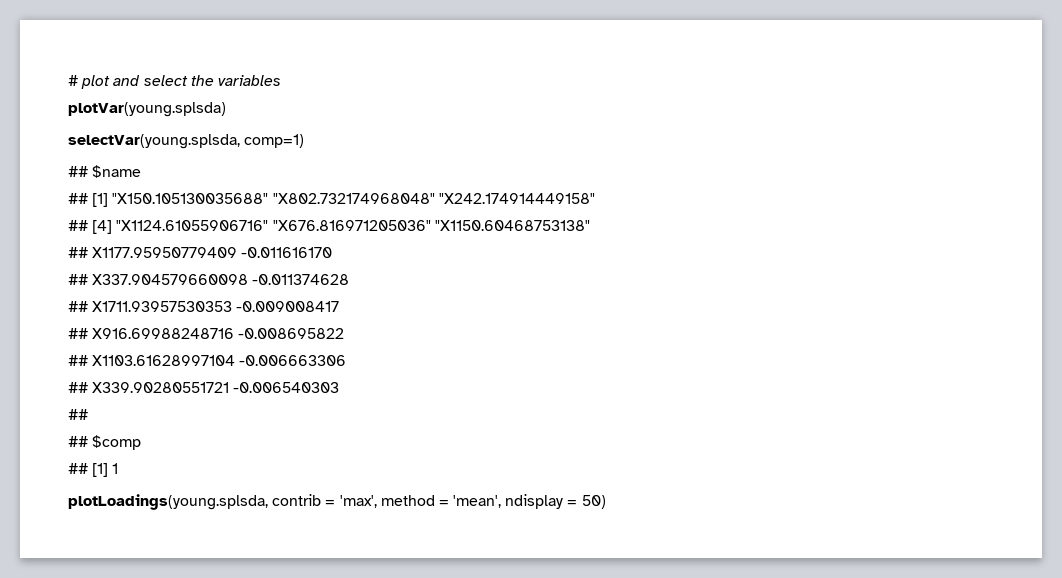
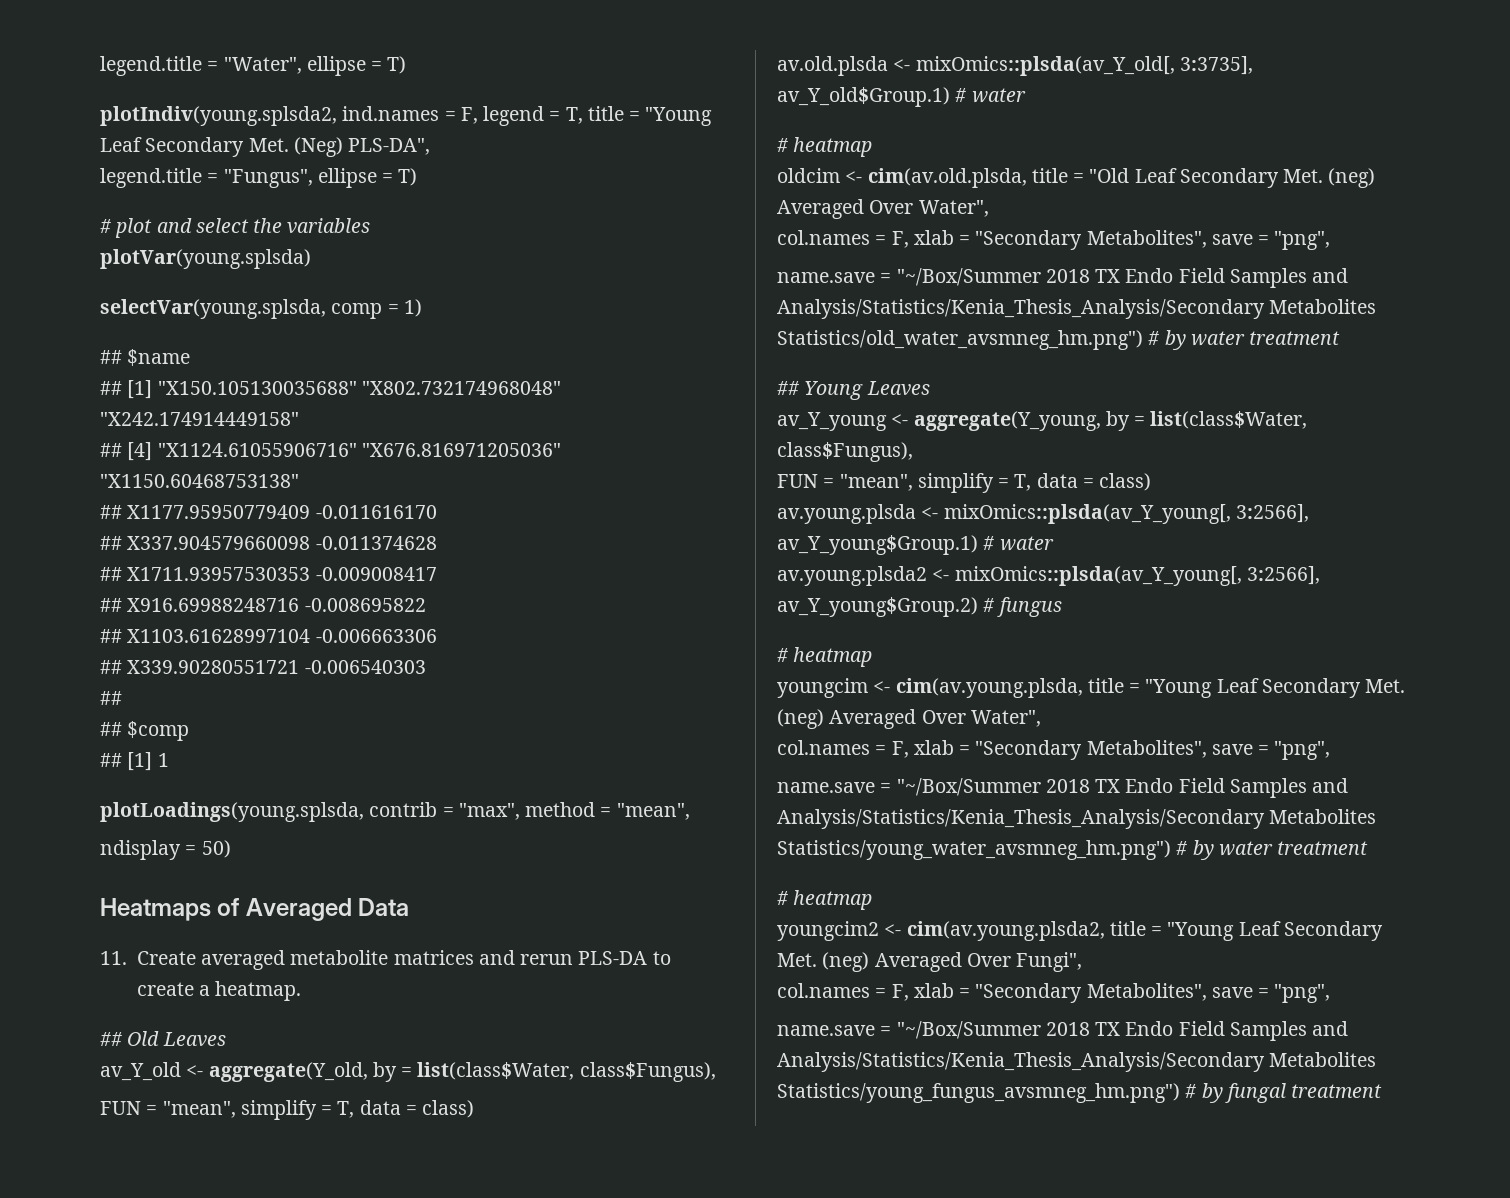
+ legend.title = "Water", ellipse = T)
+ plotIndiv(young.splsda2, ind.names = F, legend = T, title = "Young Leaf Secondary Met. (Neg) PLS-DA",
+ legend.title = "Fungus", ellipse = T)
- selectVar(young.splsda, comp=1)
+ selectVar(young.splsda, comp = 1)
- plotLoadings(young.splsda, contrib = 'max', method = 'mean', ndisplay = 50)
+ plotLoadings(young.splsda, contrib = "max", method = "mean",
+ ndisplay = 50)
+ Heatmaps of Averaged Data
+ 11. Create averaged metabolite matrices and rerun PLS-DA to create a heatmap.
+ ## Old Leaves
+ av_Y_old <- aggregate(Y_old, by = list(class$Water, class$Fungus),
+ FUN = "mean", simplify = T, data = class)
+ av.old.plsda <- mixOmics::plsda(av_Y_old[, 3:3735], av_Y_old$Group.1) # water
+ # heatmap
+ oldcim <- cim(av.old.plsda, title = "Old Leaf Secondary Met. (neg) Averaged Over Water",
+ col.names = F, xlab = "Secondary Metabolites", save = "png",
+ name.save = "~/Box/Summer 2018 TX Endo Field Samples and Analysis/Statistics/Kenia_Thesis_Analysis/Secondary Metabolites Statistics/old_water_avsmneg_hm.png") # by water treatment
+ ## Young Leaves
+ av_Y_young <- aggregate(Y_young, by = list(class$Water, class$Fungus),
+ FUN = "mean", simplify = T, data = class)
+ av.young.plsda <- mixOmics::plsda(av_Y_young[, 3:2566], av_Y_young$Group.1) # water
+ av.young.plsda2 <- mixOmics::plsda(av_Y_young[, 3:2566], av_Y_young$Group.2) # fungus
+ # heatmap
+ youngcim <- cim(av.young.plsda, title = "Young Leaf Secondary Met. (neg) Averaged Over Water",
+ col.names = F, xlab = "Secondary Metabolites", save = "png",
+ name.save = "~/Box/Summer 2018 TX Endo Field Samples and Analysis/Statistics/Kenia_Thesis_Analysis/Secondary Metabolites Statistics/young_water_avsmneg_hm.png") # by water treatment
+ # heatmap
+ youngcim2 <- cim(av.young.plsda2, title = "Young Leaf Secondary Met. (neg) Averaged Over Fungi",
+ col.names = F, xlab = "Secondary Metabolites", save = "png",
+ name.save = "~/Box/Summer 2018 TX Endo Field Samples and Analysis/Statistics/Kenia_Thesis_Analysis/Secondary Metabolites Statistics/young_fungus_avsmneg_hm.png") # by fungal treatment

